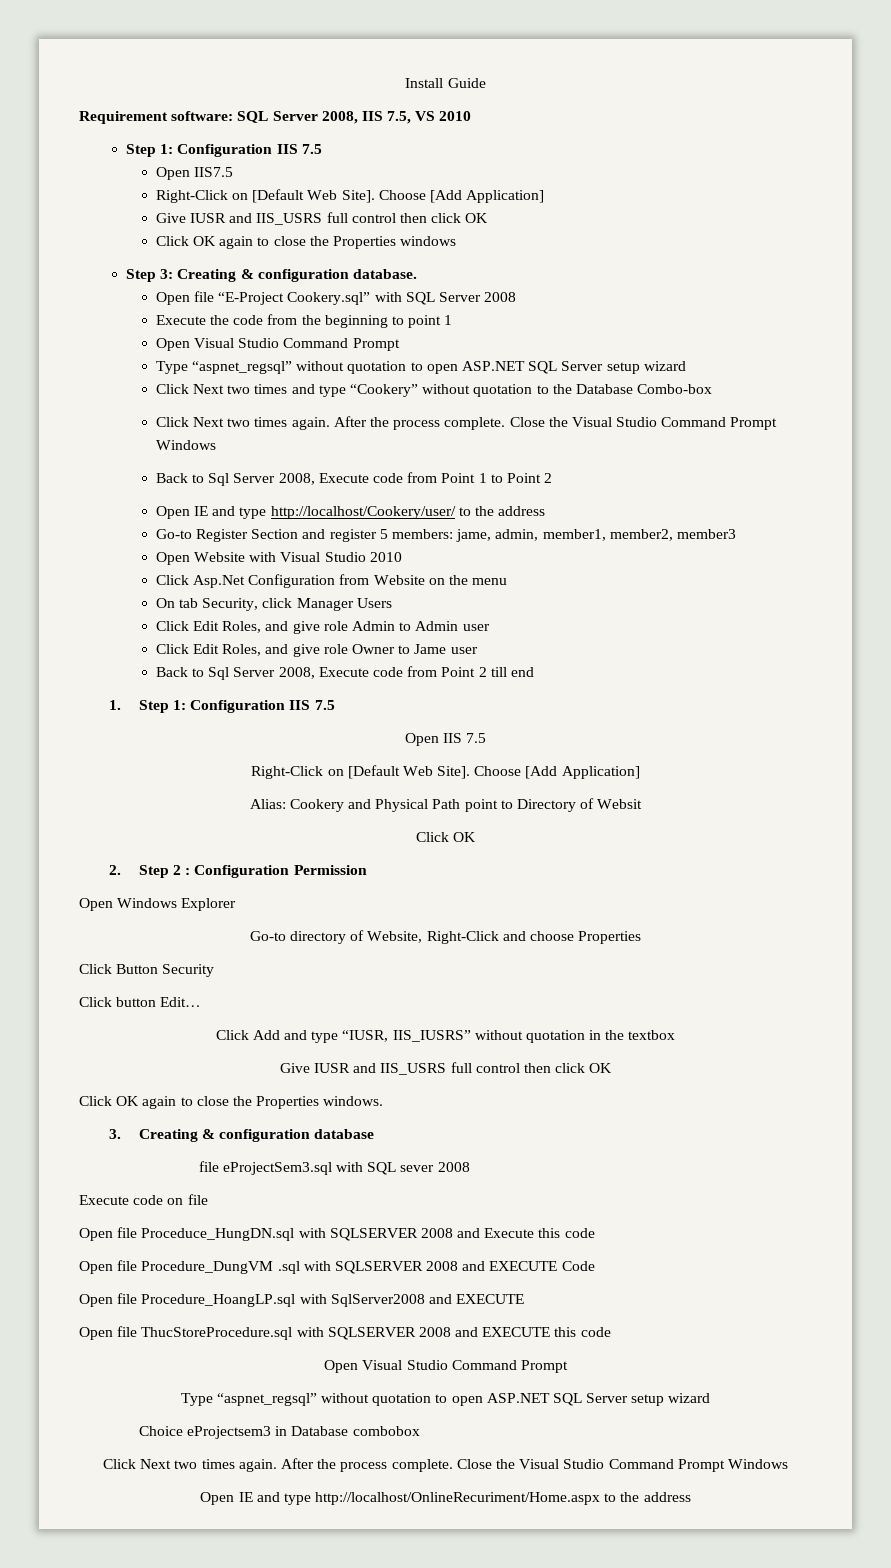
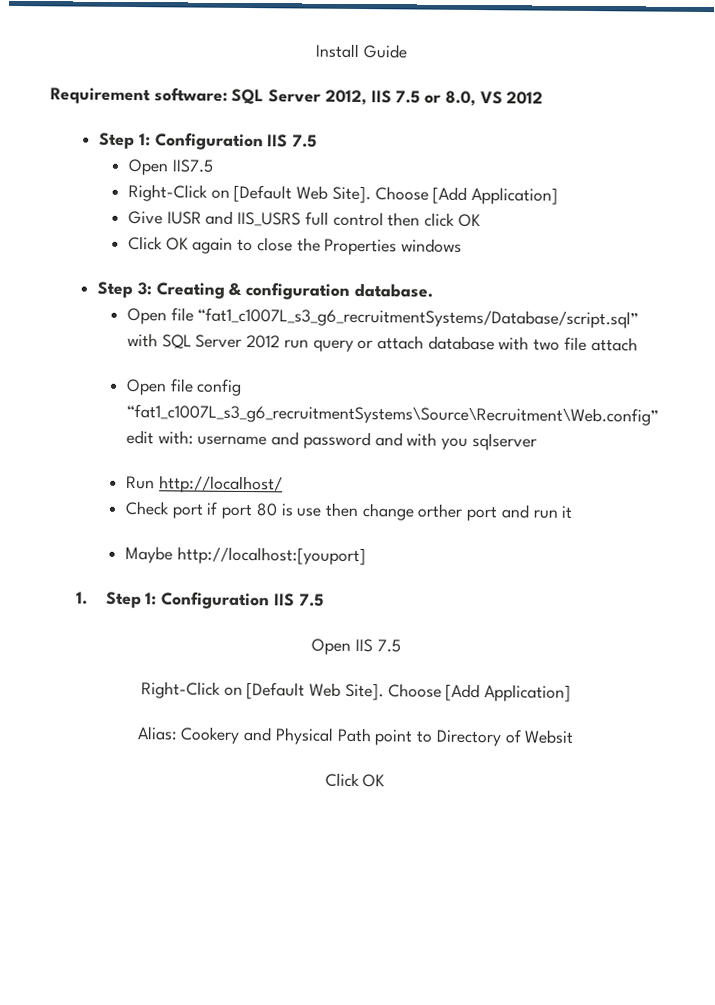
- Requirement software: SQL Server 2008, IIS 7.5, VS 2010
+ Requirement software: SQL Server 2012, IIS 7.5 or 8.0, VS 2012
- Open file “E-Project Cookery.sql” with SQL Server 2008
- Execute the code from the beginning to point 1
- Open Visual Studio Command Prompt
- Type “aspnet_regsql” without quotation to open ASP.NET SQL Server setup wizard
- Click Next two times and type “Cookery” without quotation to the Database Combo-box
- Click Next two times again. After the process complete. Close the Visual Studio Command Prompt Windows
- Back to Sql Server 2008, Execute code from Point 1 to Point 2
- Open IE and type http://localhost/Cookery/user/ to the address
- Go-to Register Section and register 5 members: jame, admin, member1, member2, member3
- Open Website with Visual Studio 2010
- Click Asp.Net Configuration from Website on the menu
- On tab Security, click Manager Users
- Click Edit Roles, and give role Admin to Admin user
- Click Edit Roles, and give role Owner to Jame user
- Back to Sql Server 2008, Execute code from Point 2 till end
+ Open file “fat1_c1007L_s3_g6_recruitmentSystems/Database/script.sql” with SQL Server 2012 run query or attach database with two file attach
+ Open file config “fat1_c1007L_s3_g6_recruitmentSystems\Source\Recruitment\Web.config” edit with: username and password and with you sqlserver
+ Run http://localhost/
+ Check port if port 80 is use then change orther port and run it
+ Maybe http://localhost:[youport]
- 2. Step 2 : Configuration Permission
- Open Windows Explorer
- Go-to directory of Website, Right-Click and choose Properties
- Click Button Security
- Click button Edit…
- Click Add and type “IUSR, IIS_IUSRS” without quotation in the textbox
- Give IUSR and IIS_USRS full control then click OK
- Click OK again to close the Properties windows.
- 3. Creating & configuration database
- file eProjectSem3.sql with SQL sever 2008
- Execute code on file
- Open file Proceduce_HungDN.sql with SQLSERVER 2008 and Execute this code
- Open file Procedure_DungVM .sql with SQLSERVER 2008 and EXECUTE Code
- Open file Procedure_HoangLP.sql with SqlServer2008 and EXECUTE
- Open file ThucStoreProcedure.sql with SQLSERVER 2008 and EXECUTE this code
- Open Visual Studio Command Prompt
- Type “aspnet_regsql” without quotation to open ASP.NET SQL Server setup wizard
- Choice eProjectsem3 in Database combobox
- Click Next two times again. After the process complete. Close the Visual Studio Command Prompt Windows
- Open IE and type http://localhost/OnlineRecuriment/Home.aspx to the address

